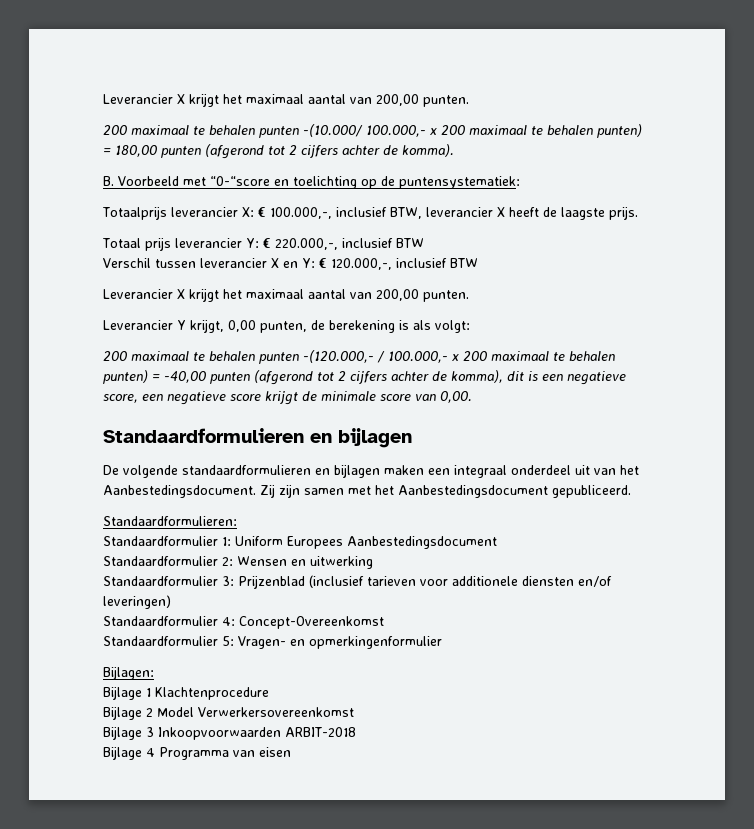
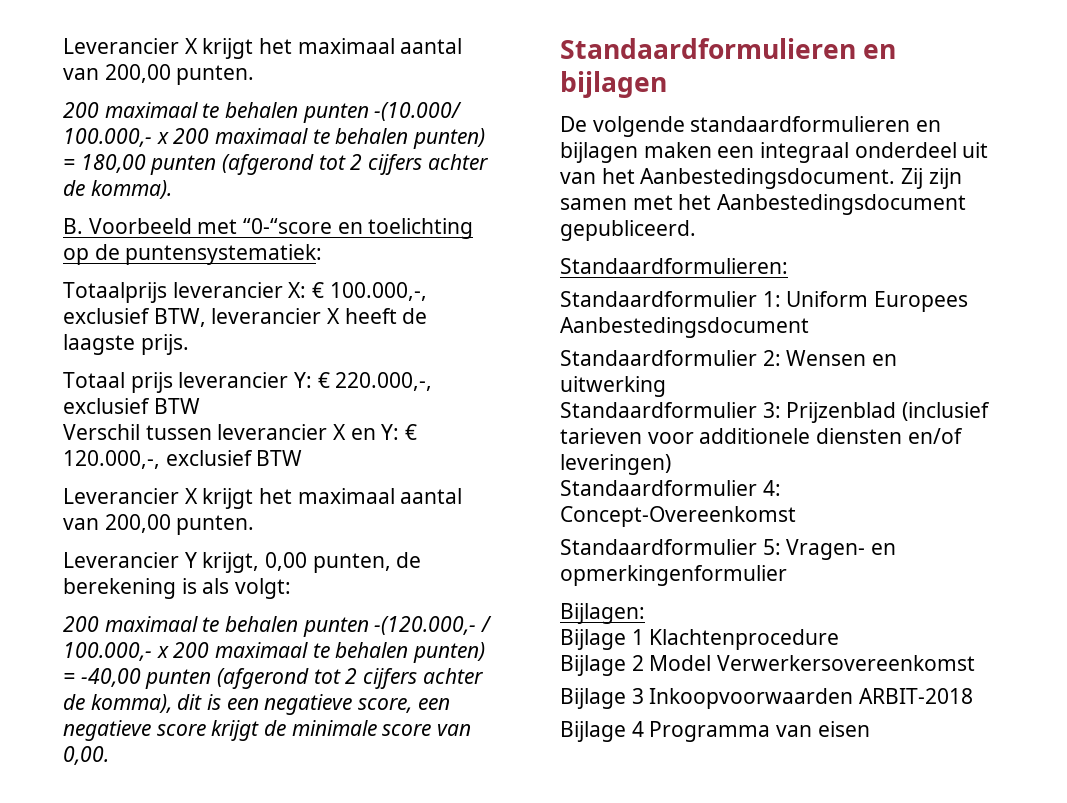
- Totaalprijs leverancier X: € 100.000,-, inclusief BTW, leverancier X heeft de laagste prijs.
+ Totaalprijs leverancier X: € 100.000,-, exclusief BTW, leverancier X heeft de laagste prijs.
- Totaal prijs leverancier Y: € 220.000,-, inclusief BTW
+ Totaal prijs leverancier Y: € 220.000,-, exclusief BTW
- Verschil tussen leverancier X en Y: € 120.000,-, inclusief BTW
+ Verschil tussen leverancier X en Y: € 120.000,-, exclusief BTW

